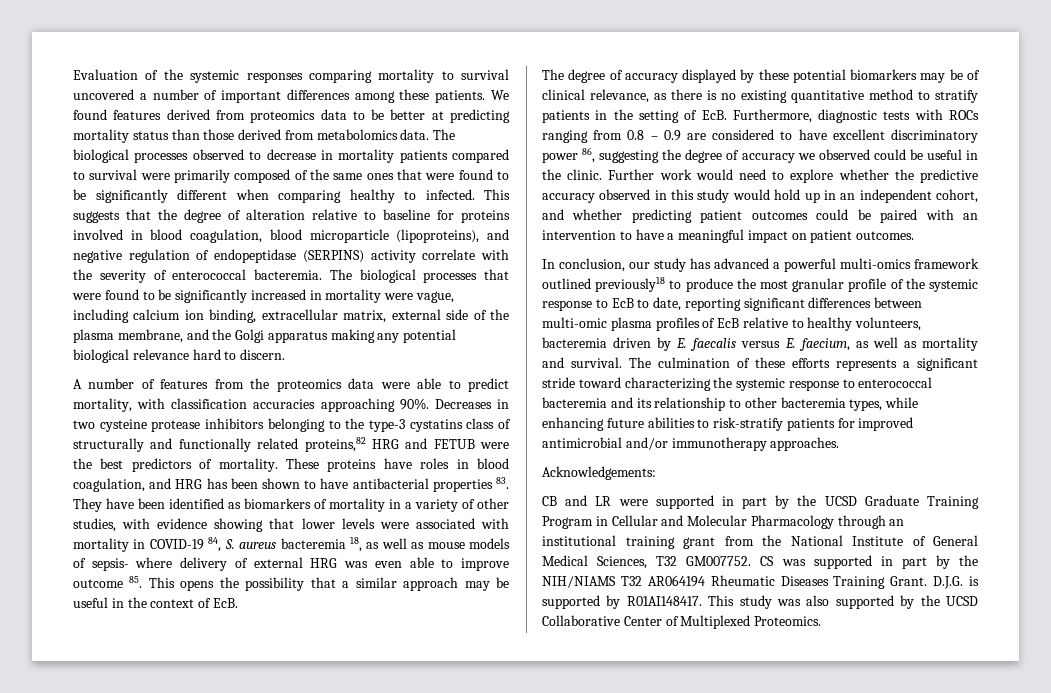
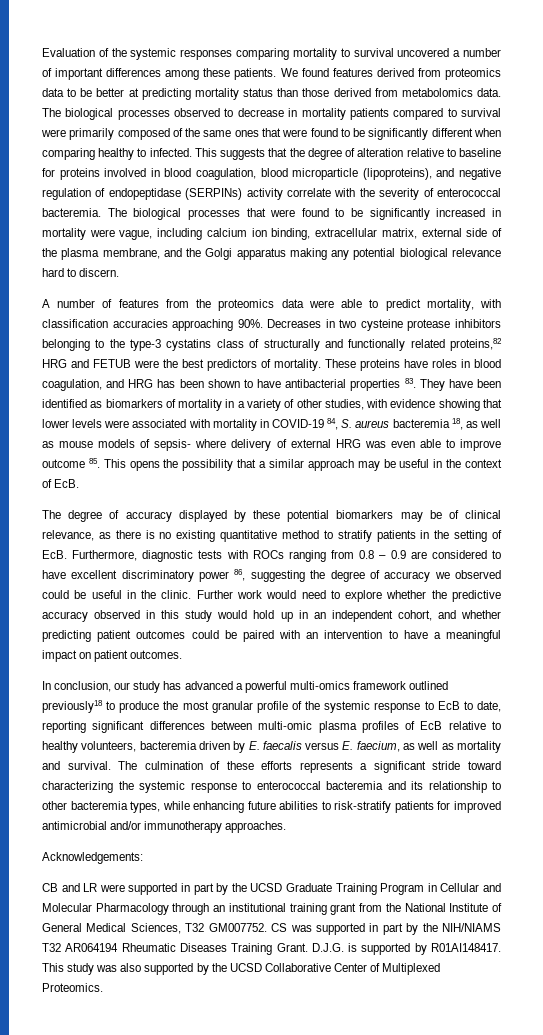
- This suggests that the degree of alteration relative to baseline for proteins involved in blood coagulation, blood microparticle (lipoproteins), and negative regulation of endopeptidase (SERPINS) activity correlate with the severity of enterococcal bacteremia.
+ This suggests that the degree of alteration relative to baseline for proteins involved in blood coagulation, blood microparticle (lipoproteins), and negative regulation of endopeptidase (SERPINs) activity correlate with the severity of enterococcal bacteremia.

